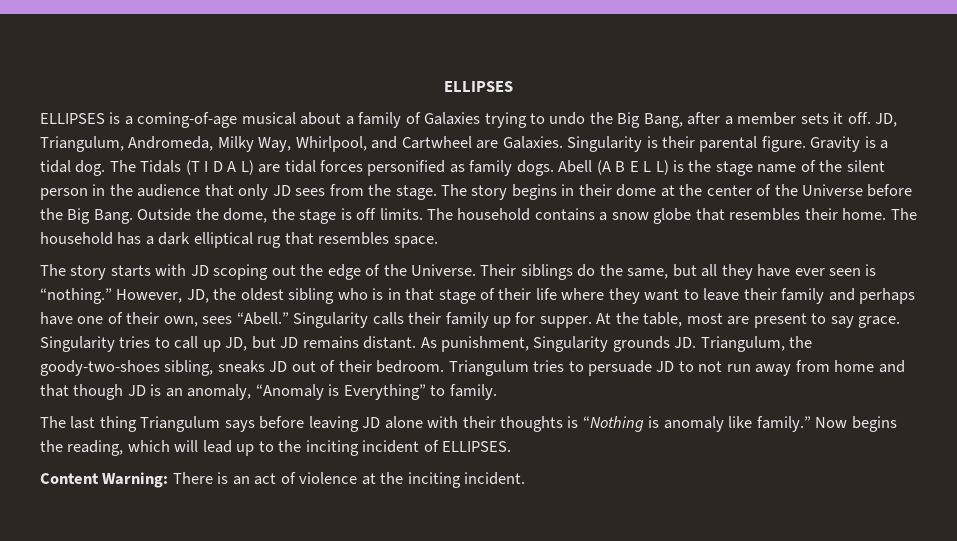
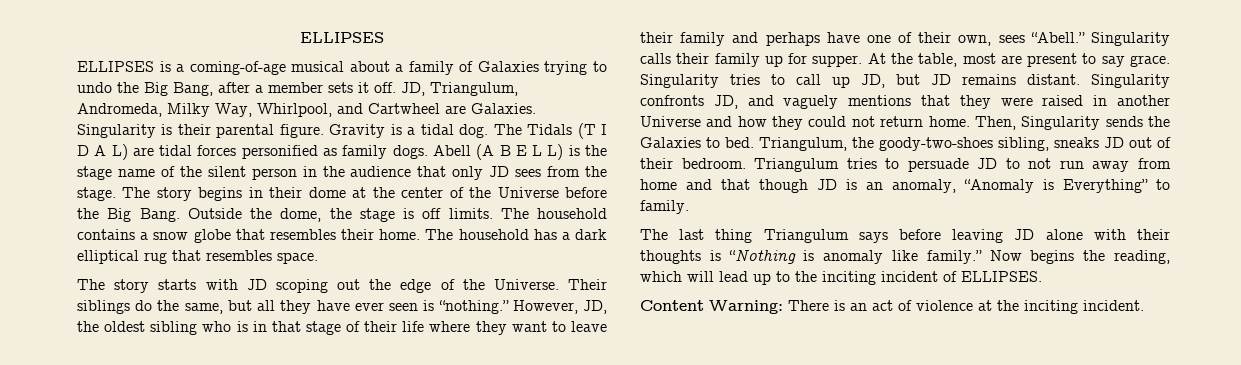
- As punishment, Singularity grounds JD. Triangulum, the goody-two-shoes sibling, sneaks JD out of their bedroom.
+ Singularity confronts JD, and vaguely mentions that they were raised in another Universe and how they could not return home. Then, Singularity sends the Galaxies to bed. Triangulum, the goody-two-shoes sibling, sneaks JD out of their bedroom.

